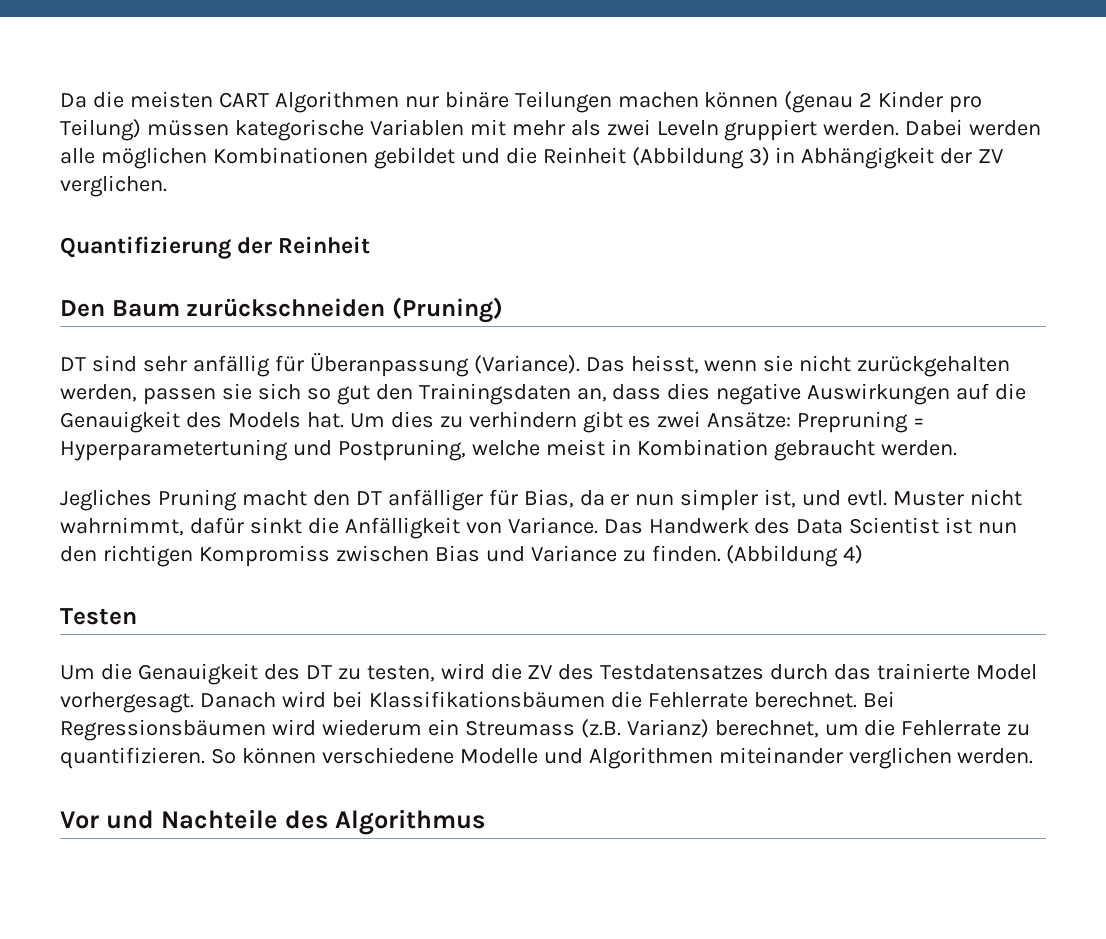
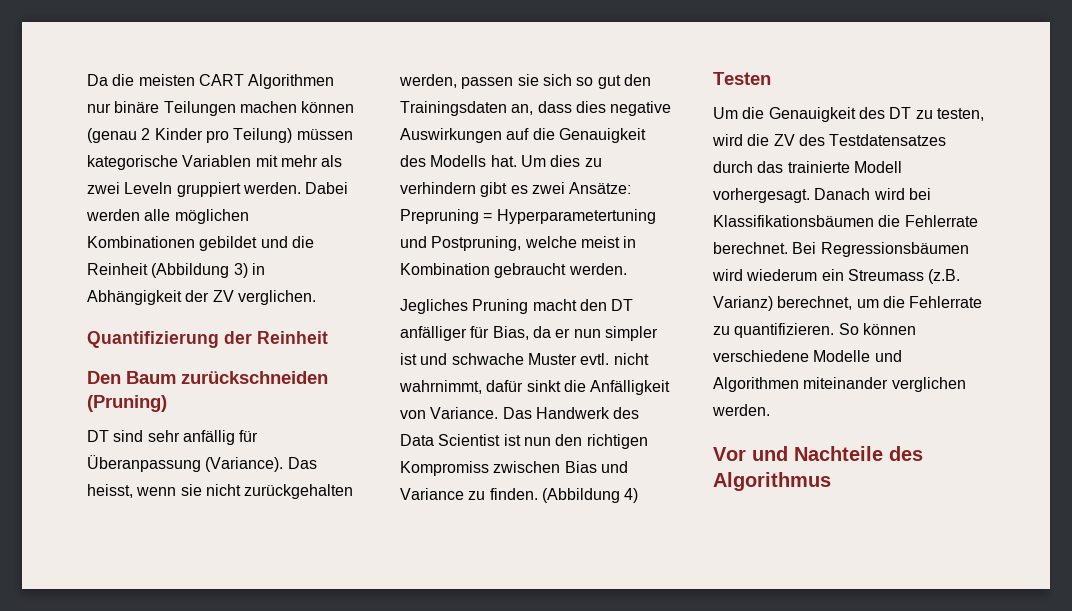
- Das heisst, wenn sie nicht zurückgehalten werden, passen sie sich so gut den Trainingsdaten an, dass dies negative Auswirkungen auf die Genauigkeit des Models hat.
+ Das heisst, wenn sie nicht zurückgehalten werden, passen sie sich so gut den Trainingsdaten an, dass dies negative Auswirkungen auf die Genauigkeit des Modells hat.
- Jegliches Pruning macht den DT anfälliger für Bias, da er nun simpler ist, und evtl. Muster nicht wahrnimmt, dafür sinkt die Anfälligkeit von Variance.
+ Jegliches Pruning macht den DT anfälliger für Bias, da er nun simpler ist und schwache Muster evtl. nicht wahrnimmt, dafür sinkt die Anfälligkeit von Variance.
- Um die Genauigkeit des DT zu testen, wird die ZV des Testdatensatzes durch das trainierte Model vorhergesagt.
+ Um die Genauigkeit des DT zu testen, wird die ZV des Testdatensatzes durch das trainierte Modell vorhergesagt.

